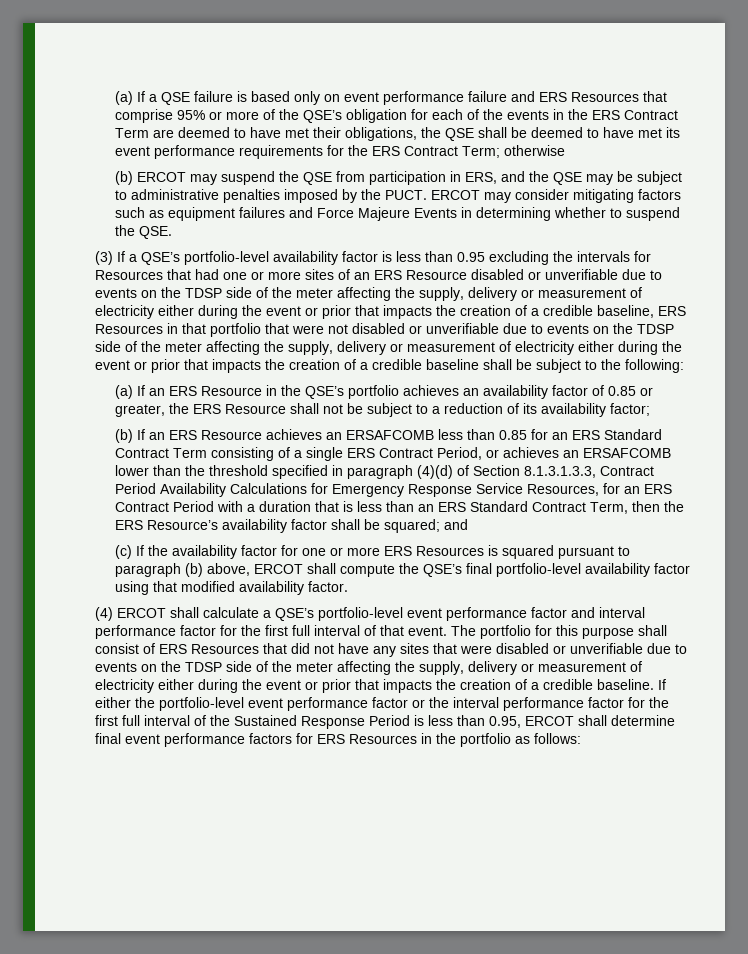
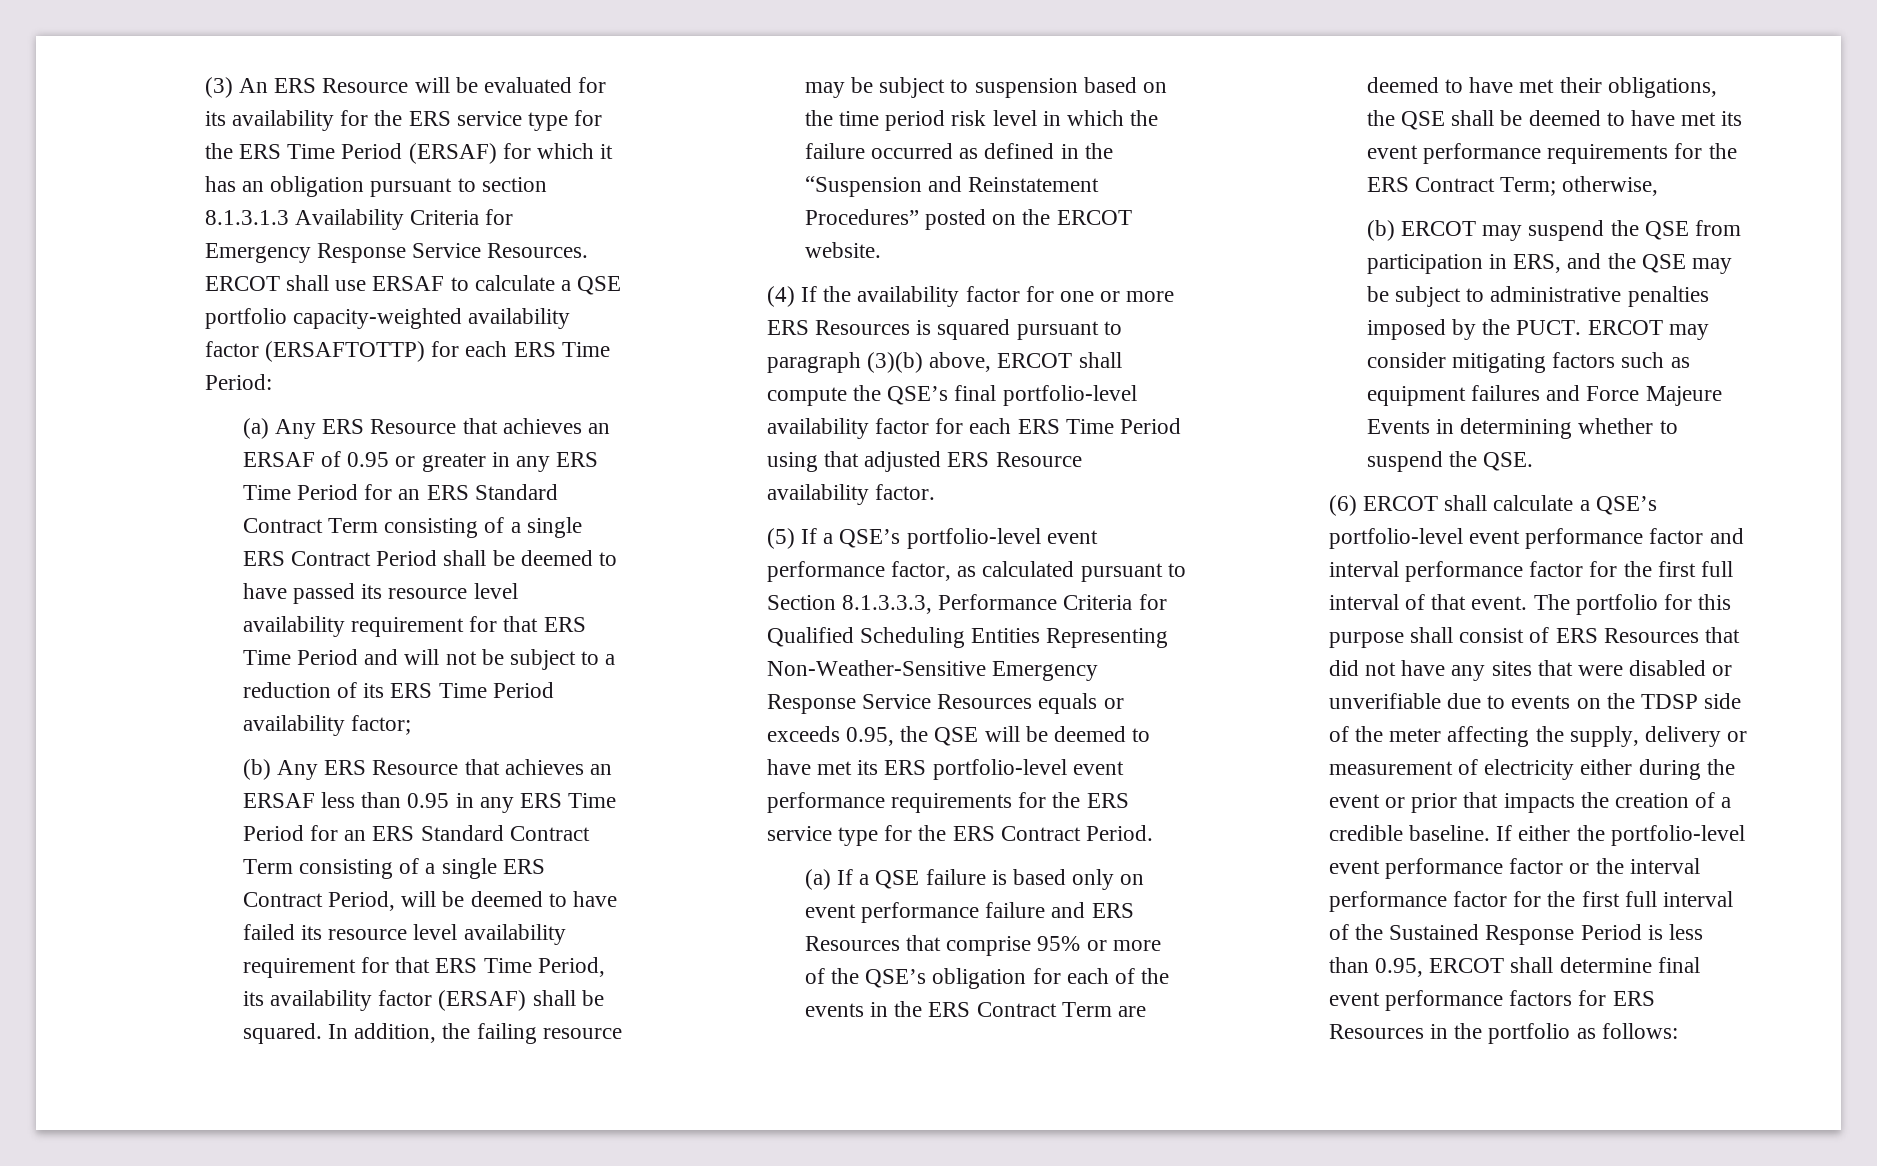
+ (3) An ERS Resource will be evaluated for its availability for the ERS service type for the ERS Time Period (ERSAF) for which it has an obligation pursuant to section 8.1.3.1.3 Availability Criteria for Emergency Response Service Resources. ERCOT shall use ERSAF to calculate a QSE portfolio capacity-weighted availability factor (ERSAFTOTTP) for each ERS Time Period:
+ (a) Any ERS Resource that achieves an ERSAF of 0.95 or greater in any ERS Time Period for an ERS Standard Contract Term consisting of a single ERS Contract Period shall be deemed to have passed its resource level availability requirement for that ERS Time Period and will not be subject to a reduction of its ERS Time Period availability factor;
+ (b) Any ERS Resource that achieves an ERSAF less than 0.95 in any ERS Time Period for an ERS Standard Contract Term consisting of a single ERS Contract Period, will be deemed to have failed its resource level availability requirement for that ERS Time Period, its availability factor (ERSAF) shall be squared. In addition, the failing resource may be subject to suspension based on the time period risk level in which the failure occurred as defined in the “Suspension and Reinstatement Procedures” posted on the ERCOT website.
+ (4) If the availability factor for one or more ERS Resources is squared pursuant to paragraph (3)(b) above, ERCOT shall compute the QSE’s final portfolio-level availability factor for each ERS Time Period using that adjusted ERS Resource availability factor.
+ (5) If a QSE’s portfolio-level event performance factor, as calculated pursuant to Section 8.1.3.3.3, Performance Criteria for Qualified Scheduling Entities Representing Non-Weather-Sensitive Emergency Response Service Resources equals or exceeds 0.95, the QSE will be deemed to have met its ERS portfolio-level event performance requirements for the ERS service type for the ERS Contract Period.
- (a) If a QSE failure is based only on event performance failure and ERS Resources that comprise 95% or more of the QSE’s obligation for each of the events in the ERS Contract Term are deemed to have met their obligations, the QSE shall be deemed to have met its event performance requirements for the ERS Contract Term; otherwise
+ (a) If a QSE failure is based only on event performance failure and ERS Resources that comprise 95% or more of the QSE’s obligation for each of the events in the ERS Contract Term are deemed to have met their obligations, the QSE shall be deemed to have met its event performance requirements for the ERS Contract Term; otherwise,
- (3) If a QSE’s portfolio-level availability factor is less than 0.95 excluding the intervals for Resources that had one or more sites of an ERS Resource disabled or unverifiable due to events on the TDSP side of the meter affecting the supply, delivery or measurement of electricity either during the event or prior that impacts the creation of a credible baseline, ERS Resources in that portfolio that were not disabled or unverifiable due to events on the TDSP side of the meter affecting the supply, delivery or measurement of electricity either during the event or prior that impacts the creation of a credible baseline shall be subject to the following:
- (a) If an ERS Resource in the QSE’s portfolio achieves an availability factor of 0.85 or greater, the ERS Resource shall not be subject to a reduction of its availability factor;
- (b) If an ERS Resource achieves an ERSAFCOMB less than 0.85 for an ERS Standard Contract Term consisting of a single ERS Contract Period, or achieves an ERSAFCOMB lower than the threshold specified in paragraph (4)(d) of Section 8.1.3.1.3.3, Contract Period Availability Calculations for Emergency Response Service Resources, for an ERS Contract Period with a duration that is less than an ERS Standard Contract Term, then the ERS Resource’s availability factor shall be squared; and
- (c) If the availability factor for one or more ERS Resources is squared pursuant to paragraph (b) above, ERCOT shall compute the QSE’s final portfolio-level availability factor using that modified availability factor.
- (4) ERCOT shall calculate a QSE’s portfolio-level event performance factor and interval performance factor for the first full interval of that event.
+ (6) ERCOT shall calculate a QSE’s portfolio-level event performance factor and interval performance factor for the first full interval of that event.

